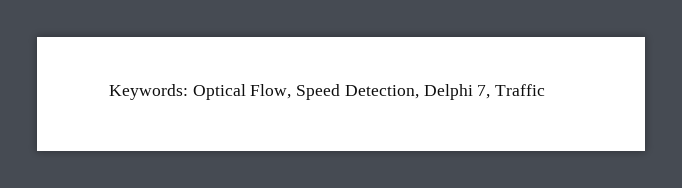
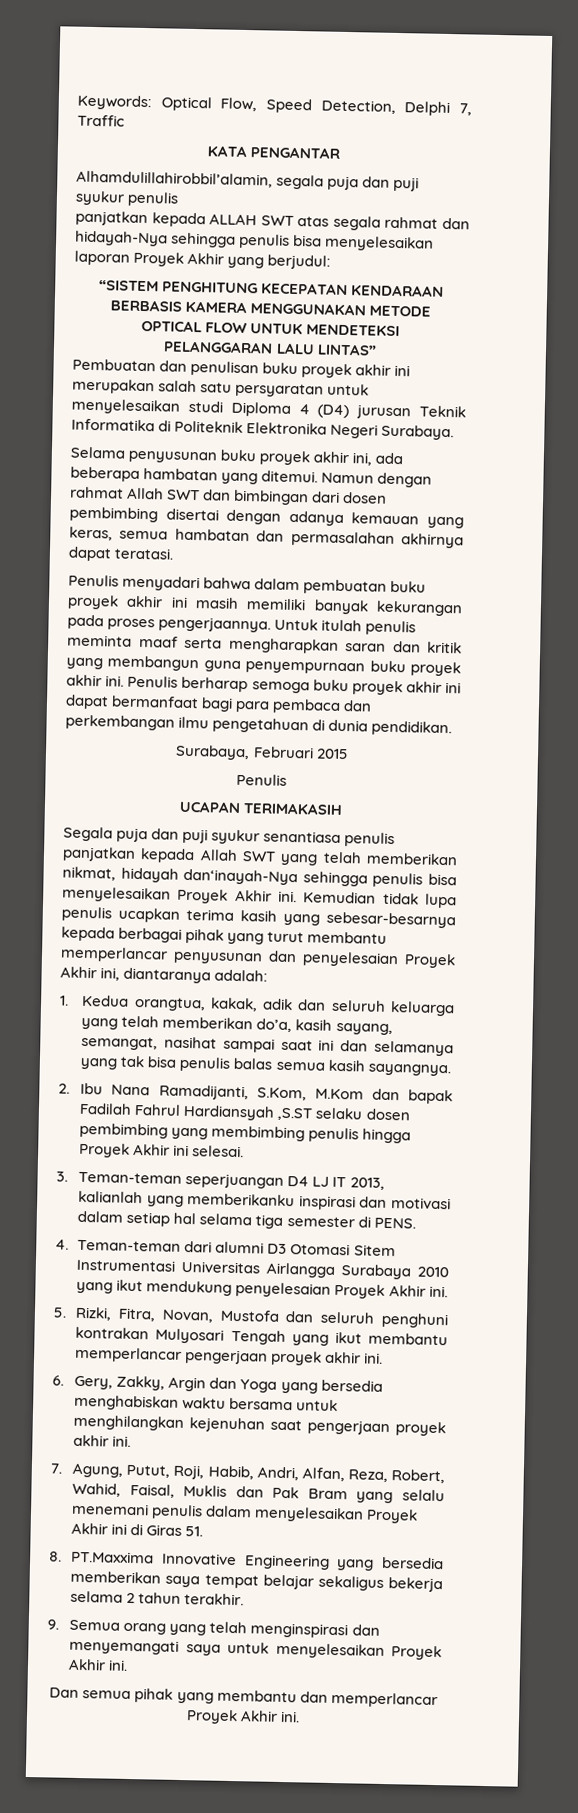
+ KATA PENGANTAR
+ Alhamdulillahirobbil’alamin, segala puja dan puji syukur penulis
+ panjatkan kepada ALLAH SWT atas segala rahmat dan hidayah-Nya sehingga penulis bisa menyelesaikan laporan Proyek Akhir yang berjudul:
+ “SISTEM PENGHITUNG KECEPATAN KENDARAAN BERBASIS KAMERA MENGGUNAKAN METODE
+ OPTICAL FLOW UNTUK MENDETEKSI
+ PELANGGARAN LALU LINTAS”
+ Pembuatan dan penulisan buku proyek akhir ini merupakan salah satu persyaratan untuk menyelesaikan studi Diploma 4 (D4) jurusan Teknik Informatika di Politeknik Elektronika Negeri Surabaya.
+ Selama penyusunan buku proyek akhir ini, ada beberapa hambatan yang ditemui. Namun dengan rahmat Allah SWT dan bimbingan dari dosen pembimbing disertai dengan adanya kemauan yang keras, semua hambatan dan permasalahan akhirnya dapat teratasi.
+ Penulis menyadari bahwa dalam pembuatan buku proyek akhir ini masih memiliki banyak kekurangan pada proses pengerjaannya. Untuk itulah penulis meminta maaf serta mengharapkan saran dan kritik yang membangun guna penyempurnaan buku proyek akhir ini. Penulis berharap semoga buku proyek akhir ini dapat bermanfaat bagi para pembaca dan perkembangan ilmu pengetahuan di dunia pendidikan.
+ Surabaya, Februari 2015
+ Penulis
+ UCAPAN TERIMAKASIH
+ Segala puja dan puji syukur senantiasa penulis panjatkan kepada Allah SWT yang telah memberikan nikmat, hidayah dan‘inayah-Nya sehingga penulis bisa menyelesaikan Proyek Akhir ini. Kemudian tidak lupa penulis ucapkan terima kasih yang sebesar-besarnya kepada berbagai pihak yang turut membantu memperlancar penyusunan dan penyelesaian Proyek Akhir ini, diantaranya adalah:
+ 1. Kedua orangtua, kakak, adik dan seluruh keluarga yang telah memberikan do’a, kasih sayang, semangat, nasihat sampai saat ini dan selamanya yang tak bisa penulis balas semua kasih sayangnya.
+ 2. Ibu Nana Ramadijanti, S.Kom, M.Kom dan bapak Fadilah Fahrul Hardiansyah ,S.ST selaku dosen pembimbing yang membimbing penulis hingga Proyek Akhir ini selesai.
+ 3. Teman-teman seperjuangan D4 LJ IT 2013, kalianlah yang memberikanku inspirasi dan motivasi dalam setiap hal selama tiga semester di PENS.
+ 4. Teman-teman dari alumni D3 Otomasi Sitem Instrumentasi Universitas Airlangga Surabaya 2010 yang ikut mendukung penyelesaian Proyek Akhir ini.
+ 5. Rizki, Fitra, Novan, Mustofa dan seluruh penghuni kontrakan Mulyosari Tengah yang ikut membantu memperlancar pengerjaan proyek akhir ini.
+ 6. Gery, Zakky, Argin dan Yoga yang bersedia menghabiskan waktu bersama untuk menghilangkan kejenuhan saat pengerjaan proyek akhir ini.
+ 7. Agung, Putut, Roji, Habib, Andri, Alfan, Reza, Robert, Wahid, Faisal, Muklis dan Pak Bram yang selalu menemani penulis dalam menyelesaikan Proyek Akhir ini di Giras 51.
+ 8. PT.Maxxima Innovative Engineering yang bersedia memberikan saya tempat belajar sekaligus bekerja selama 2 tahun terakhir.
+ 9. Semua orang yang telah menginspirasi dan menyemangati saya untuk menyelesaikan Proyek Akhir ini.
+ Dan semua pihak yang membantu dan memperlancar Proyek Akhir ini.

